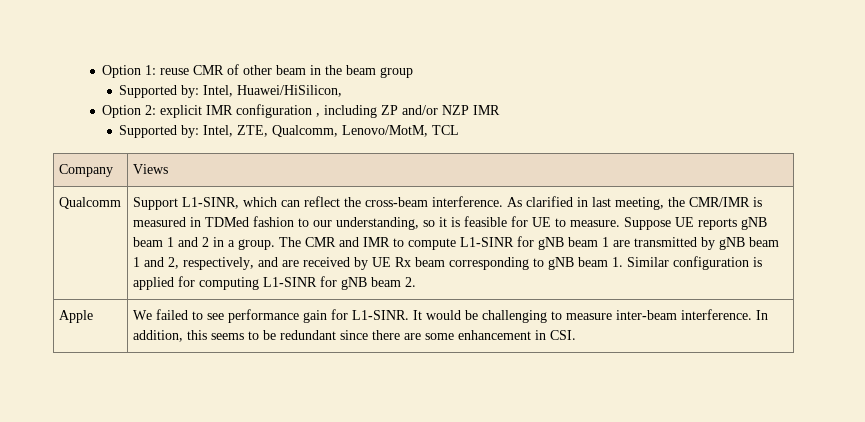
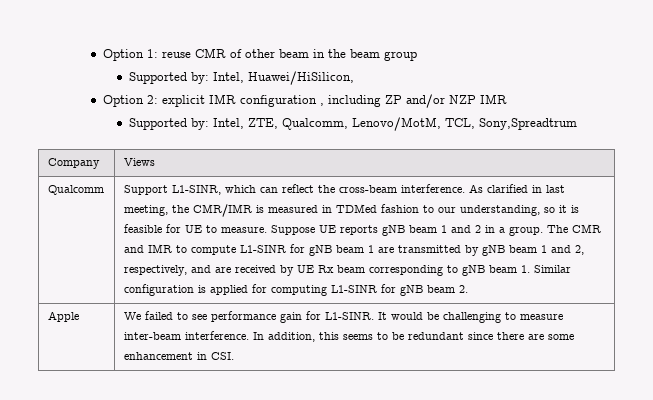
- Supported by: Intel, ZTE, Qualcomm, Lenovo/MotM, TCL
+ Supported by: Intel, ZTE, Qualcomm, Lenovo/MotM, TCL, Sony,Spreadtrum

